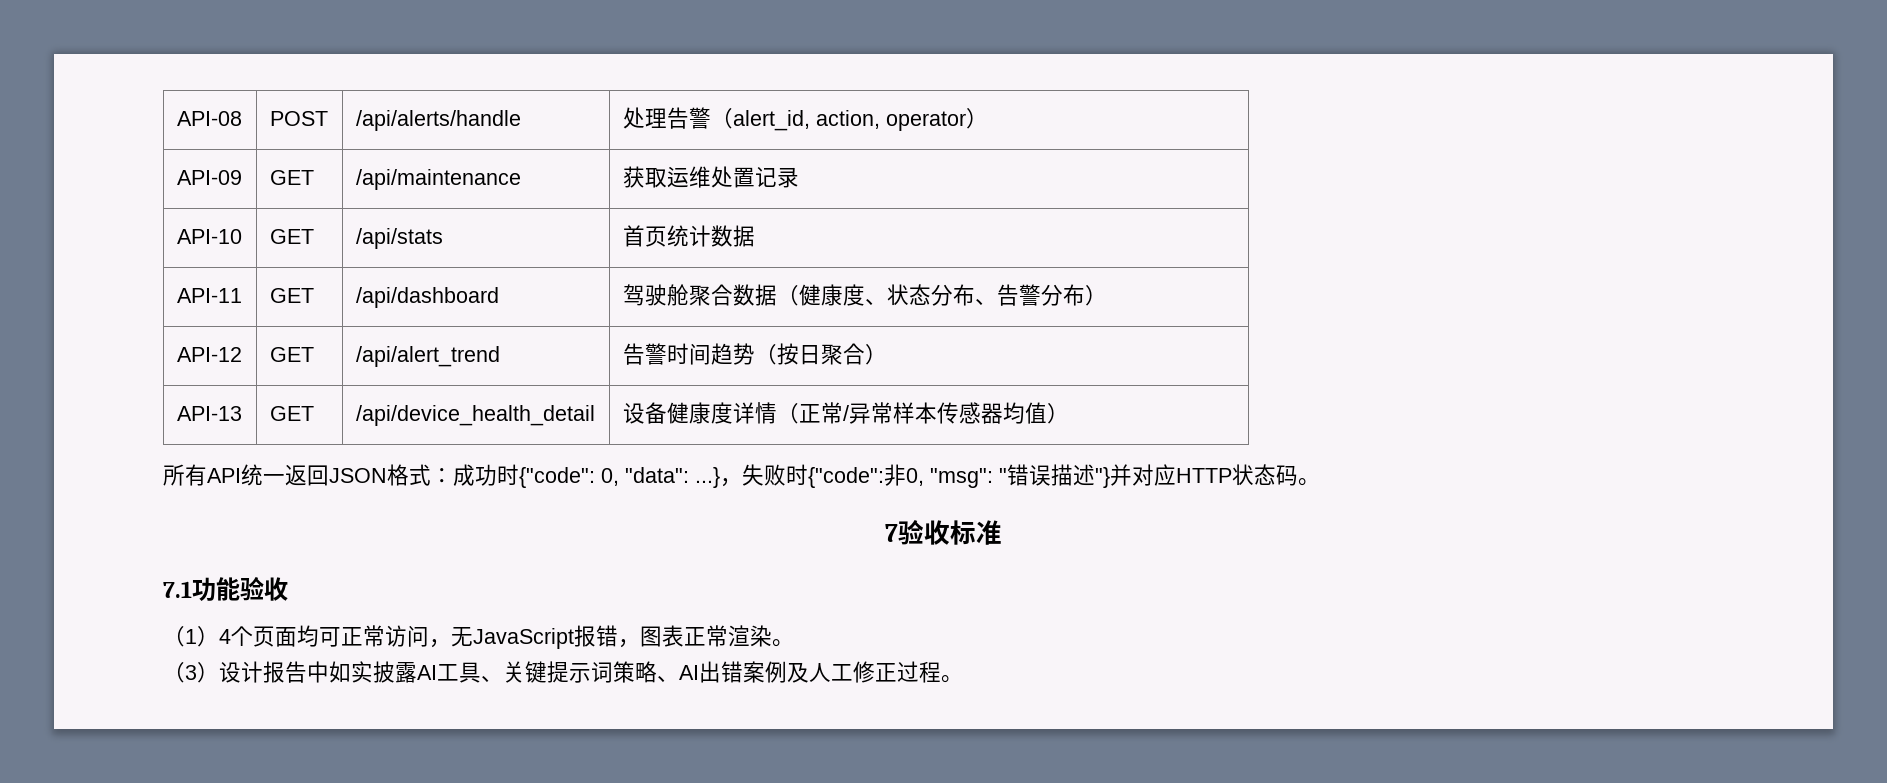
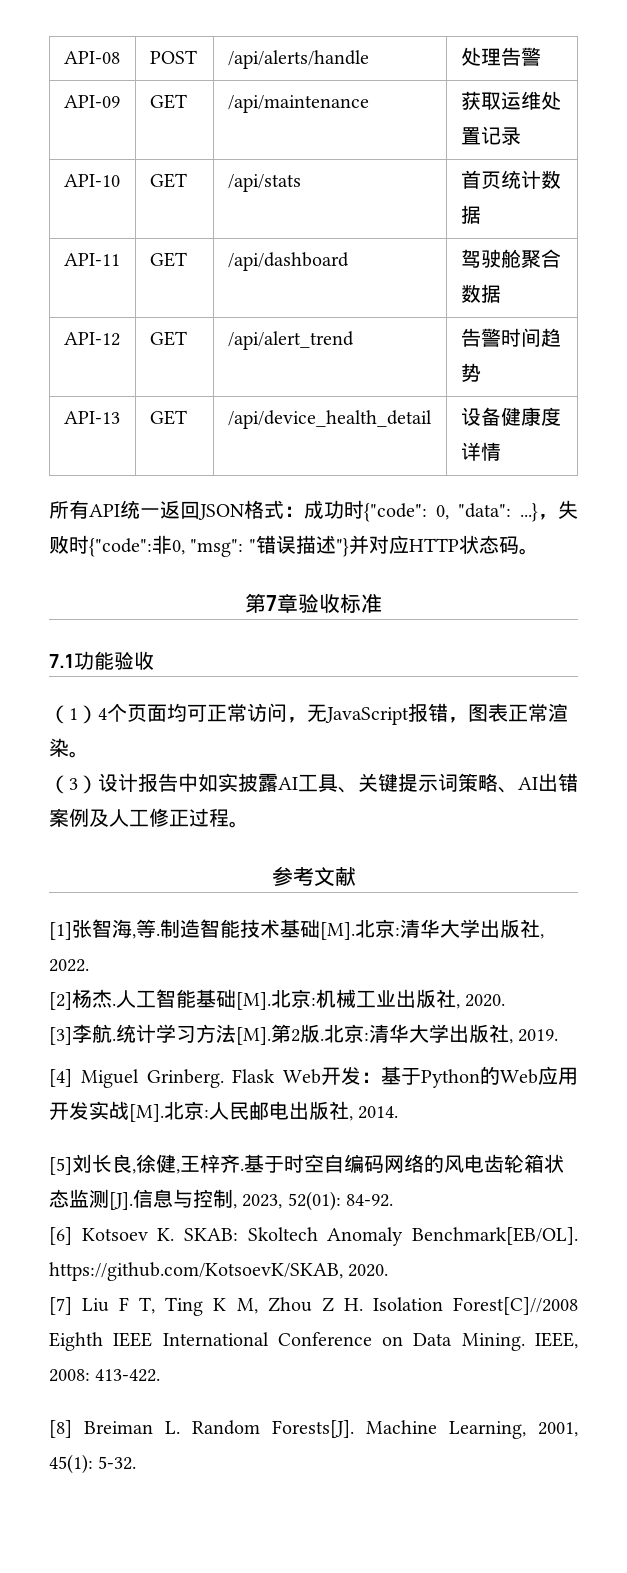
- API-08 | POST | /api/alerts/handle | 处理告警（alert_id, action, operator）
+ API-08 | POST | /api/alerts/handle | 处理告警
- API-11 | GET | /api/dashboard | 驾驶舱聚合数据（健康度、状态分布、告警分布）
+ API-11 | GET | /api/dashboard | 驾驶舱聚合数据
- API-12 | GET | /api/alert_trend | 告警时间趋势（按日聚合）
+ API-12 | GET | /api/alert_trend | 告警时间趋势
- API-13 | GET | /api/device_health_detail | 设备健康度详情（正常/异常样本传感器均值）
+ API-13 | GET | /api/device_health_detail | 设备健康度详情
- 7验收标准
+ 第7章验收标准
+ 参考文献
+ [1]张智海,等.制造智能技术基础[M].北京:清华大学出版社, 2022.
+ [2]杨杰.人工智能基础[M].北京:机械工业出版社, 2020.
+ [3]李航.统计学习方法[M].第2版.北京:清华大学出版社, 2019.
+ [4] Miguel Grinberg. Flask Web开发：基于Python的Web应用开发实战[M].北京:人民邮电出版社, 2014.
+ [5]刘长良,徐健,王梓齐.基于时空自编码网络的风电齿轮箱状态监测[J].信息与控制, 2023, 52(01): 84-92.
+ [6] Kotsoev K. SKAB: Skoltech Anomaly Benchmark[EB/OL]. https://github.com/KotsoevK/SKAB, 2020.
+ [7] Liu F T, Ting K M, Zhou Z H. Isolation Forest[C]//2008 Eighth IEEE International Conference on Data Mining. IEEE, 2008: 413-422.
+ [8] Breiman L. Random Forests[J]. Machine Learning, 2001, 45(1): 5-32.

